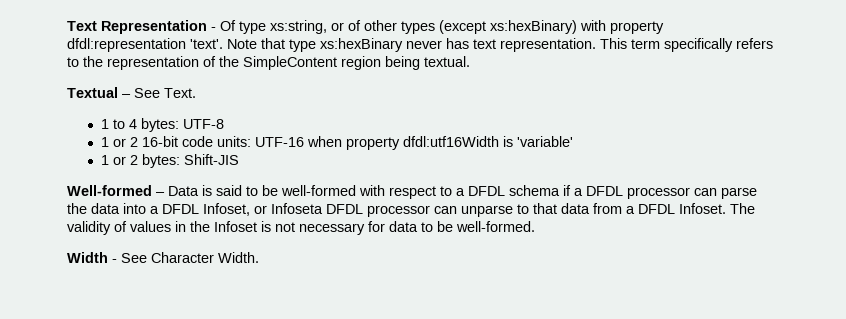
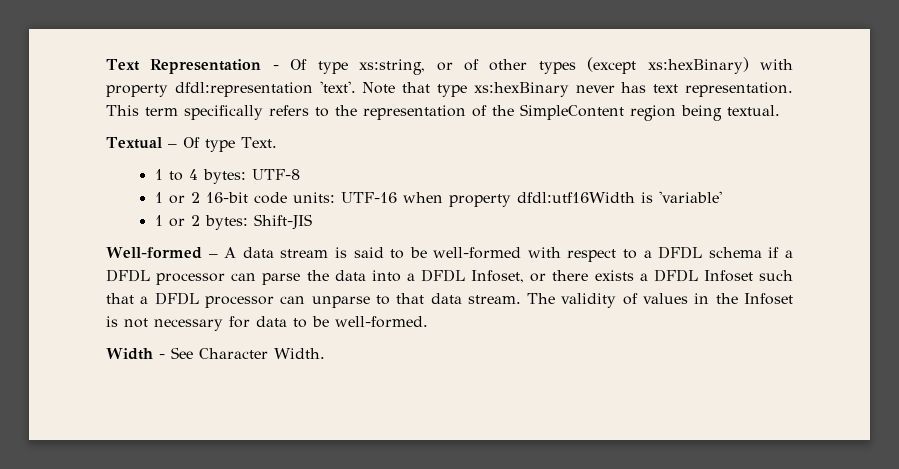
- Textual – See Text.
+ Textual – Of type Text.
- Well-formed – Data is said to be well-formed with respect to a DFDL schema if a DFDL processor can parse the data into a DFDL Infoset, or Infoseta DFDL processor can unparse to that data from a DFDL Infoset.
+ Well-formed – A data stream is said to be well-formed with respect to a DFDL schema if a DFDL processor can parse the data into a DFDL Infoset, or there exists a DFDL Infoset such that a DFDL processor can unparse to that data stream.

